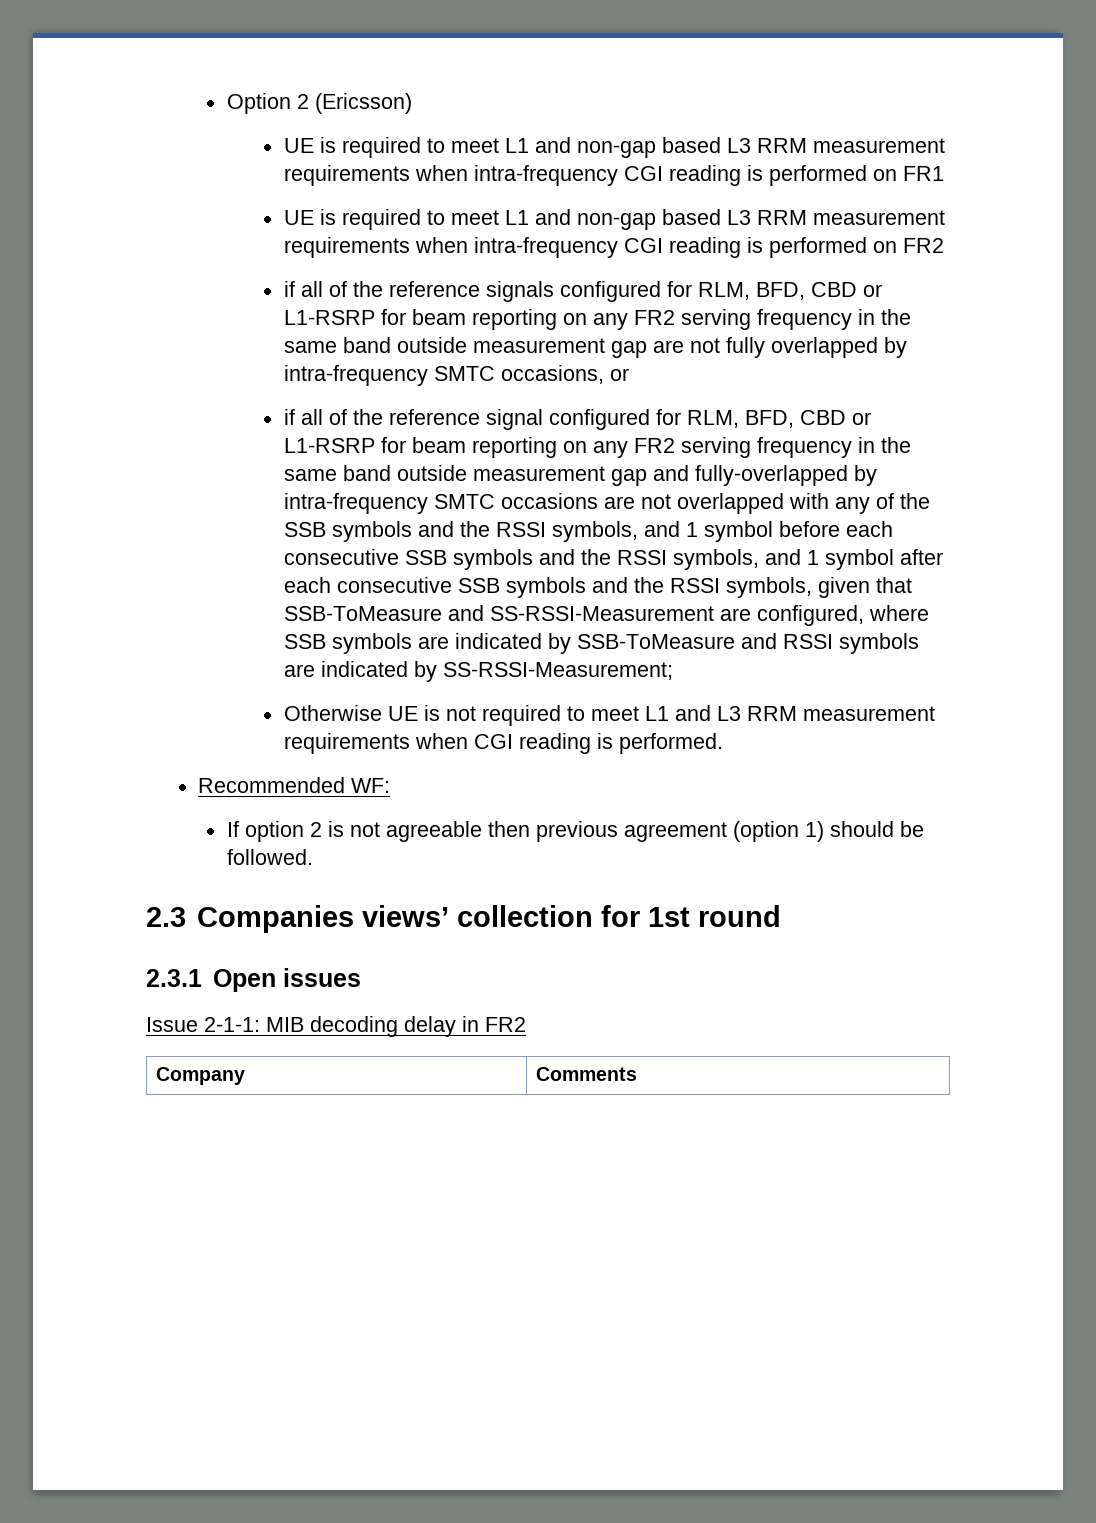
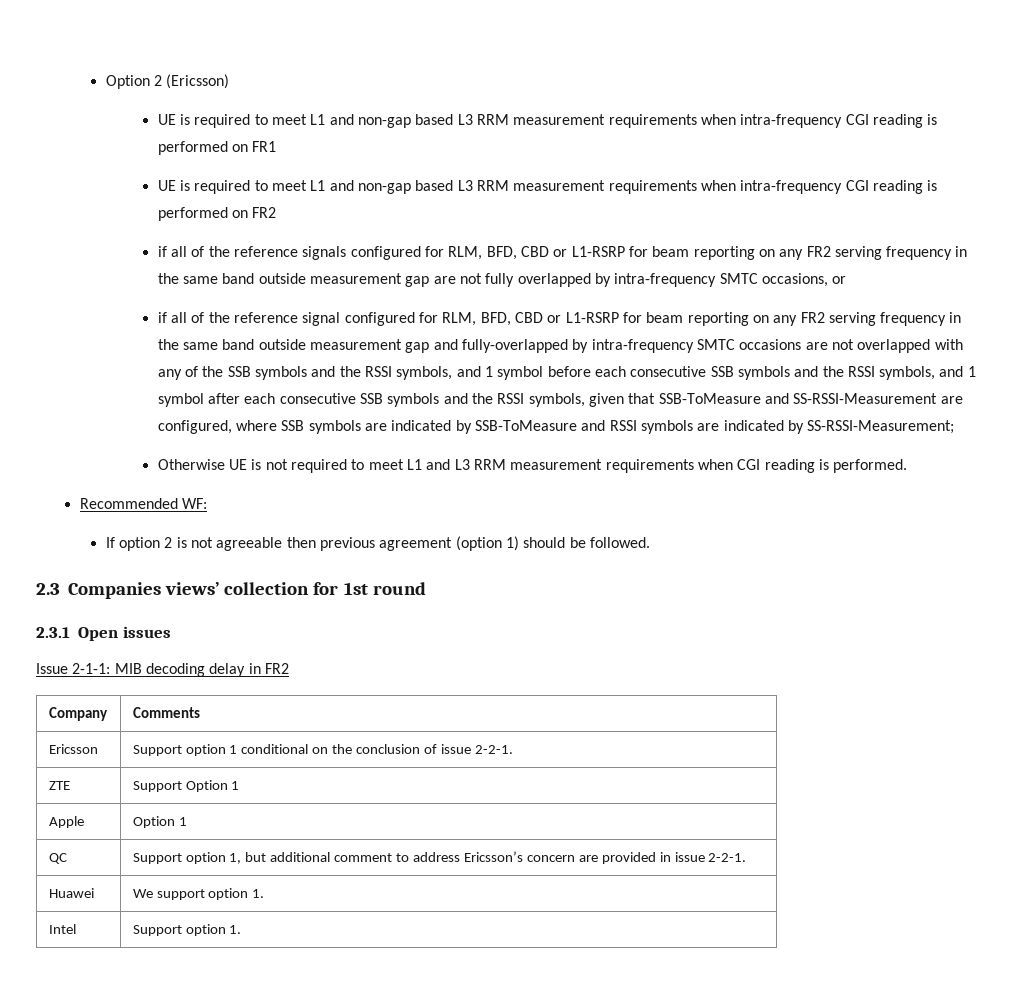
+ Ericsson | Support option 1 conditional on the conclusion of issue 2-2-1.
+ ZTE | Support Option 1
+ Apple | Option 1
+ QC | Support option 1, but additional comment to address Ericsson’s concern are provided in issue 2-2-1.
+ Huawei | We support option 1.
+ Intel | Support option 1.

